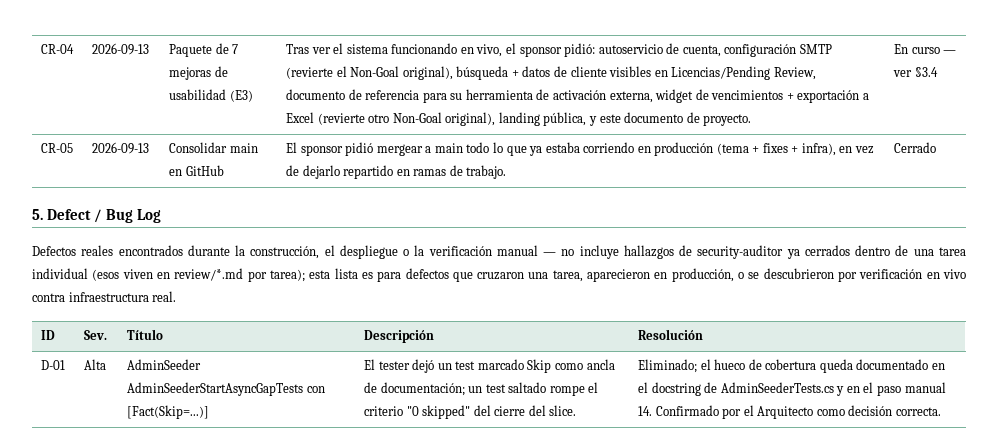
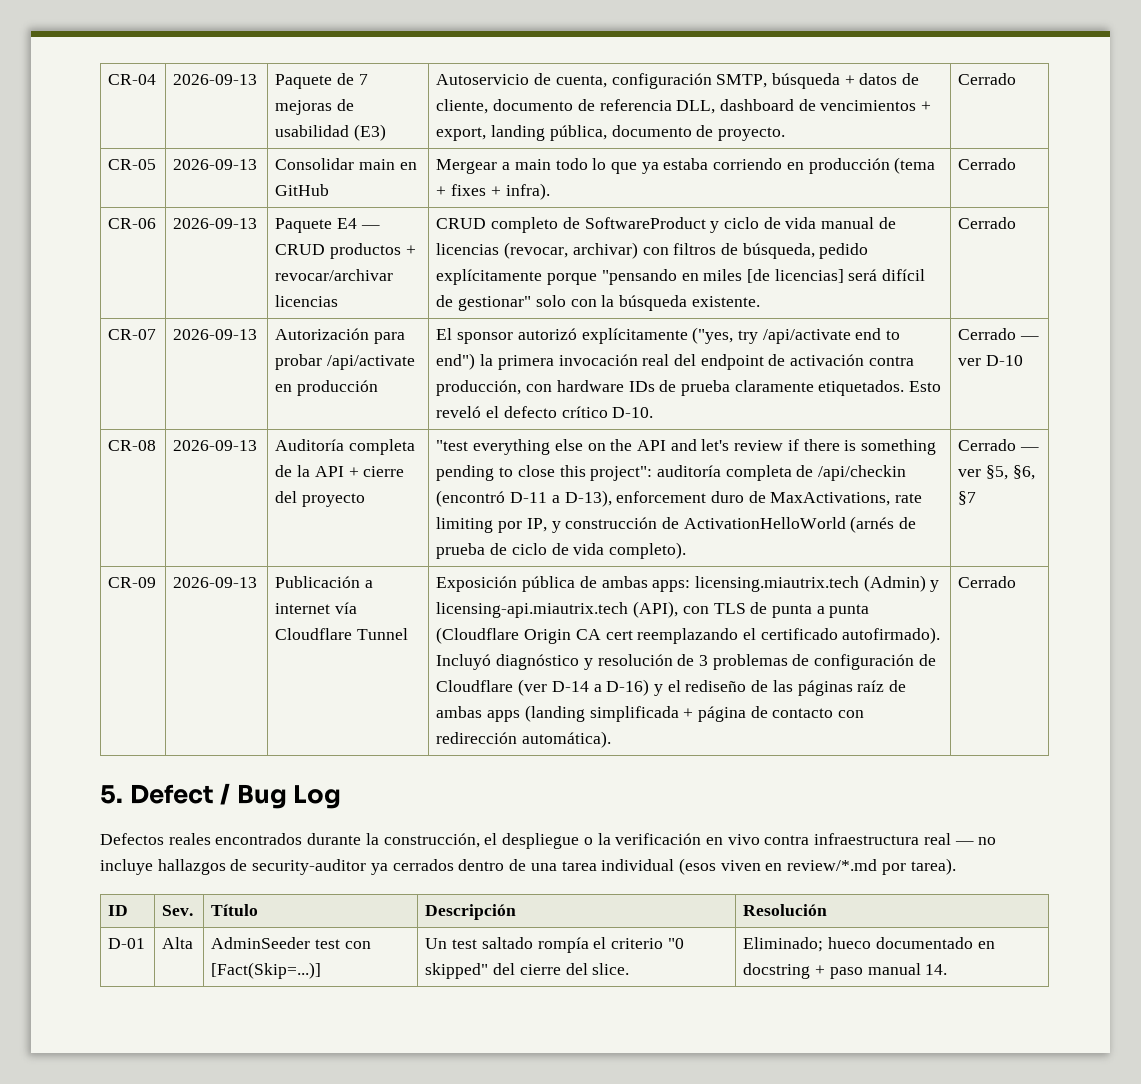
- Tras ver el sistema funcionando en vivo, el sponsor pidió: autoservicio de cuenta, configuración SMTP (revierte el Non-Goal original), búsqueda + datos de cliente visibles en Licencias/Pending Review, documento de referencia para su herramienta de activación externa, widget de vencimientos + exportación a Excel (revierte otro Non-Goal original), landing pública, y este documento de proyecto. | En curso — ver §3.4
+ Autoservicio de cuenta, configuración SMTP, búsqueda + datos de cliente, documento de referencia DLL, dashboard de vencimientos + export, landing pública, documento de proyecto. | Cerrado
- CR-05 | 2026-09-13 | Consolidar main en GitHub | El sponsor pidió mergear a main todo lo que ya estaba corriendo en producción (tema + fixes + infra), en vez de dejarlo repartido en ramas de trabajo. | Cerrado
+ CR-05 | 2026-09-13 | Consolidar main en GitHub | Mergear a main todo lo que ya estaba corriendo en producción (tema + fixes + infra). | Cerrado
+ CR-06 | 2026-09-13 | Paquete E4 — CRUD productos + revocar/archivar licencias | CRUD completo de SoftwareProduct y ciclo de vida manual de licencias (revocar, archivar) con filtros de búsqueda, pedido explícitamente porque "pensando en miles [de licencias] será difícil de gestionar" solo con la búsqueda existente. | Cerrado
+ CR-07 | 2026-09-13 | Autorización para probar /api/activate en producción | El sponsor autorizó explícitamente ("yes, try /api/activate end to end") la primera invocación real del endpoint de activación contra producción, con hardware IDs de prueba claramente etiquetados. Esto reveló el defecto crítico D-10. | Cerrado — ver D-10
+ CR-08 | 2026-09-13 | Auditoría completa de la API + cierre del proyecto | "test everything else on the API and let's review if there is something pending to close this project": auditoría completa de /api/checkin (encontró D-11 a D-13), enforcement duro de MaxActivations, rate limiting por IP, y construcción de ActivationHelloWorld (arnés de prueba de ciclo de vida completo). | Cerrado — ver §5, §6, §7
+ CR-09 | 2026-09-13 | Publicación a internet vía Cloudflare Tunnel | Exposición pública de ambas apps: licensing.miautrix.tech (Admin) y licensing-api.miautrix.tech (API), con TLS de punta a punta (Cloudflare Origin CA cert reemplazando el certificado autofirmado). Incluyó diagnóstico y resolución de 3 problemas de configuración de Cloudflare (ver D-14 a D-16) y el rediseño de las páginas raíz de ambas apps (landing simplificada + página de contacto con redirección automática). | Cerrado
- Defectos reales encontrados durante la construcción, el despliegue o la verificación manual — no incluye hallazgos de security-auditor ya cerrados dentro de una tarea individual (esos viven en review/*.md por tarea); esta lista es para defectos que cruzaron una tarea, aparecieron en producción, o se descubrieron por verificación en vivo contra infraestructura real.
+ Defectos reales encontrados durante la construcción, el despliegue o la verificación en vivo contra infraestructura real — no incluye hallazgos de security-auditor ya cerrados dentro de una tarea individual (esos viven en review/*.md por tarea).
- AdminSeeder AdminSeederStartAsyncGapTests con [Fact(Skip=...)]
+ AdminSeeder test con [Fact(Skip=...)]
- El tester dejó un test marcado Skip como ancla de documentación; un test saltado rompe el criterio "0 skipped" del cierre del slice.
+ Un test saltado rompía el criterio "0 skipped" del cierre del slice.
- Eliminado; el hueco de cobertura queda documentado en el docstring de AdminSeederTests.cs y en el paso manual 14. Confirmado por el Arquitecto como decisión correcta.
+ Eliminado; hueco documentado en docstring + paso manual 14.

